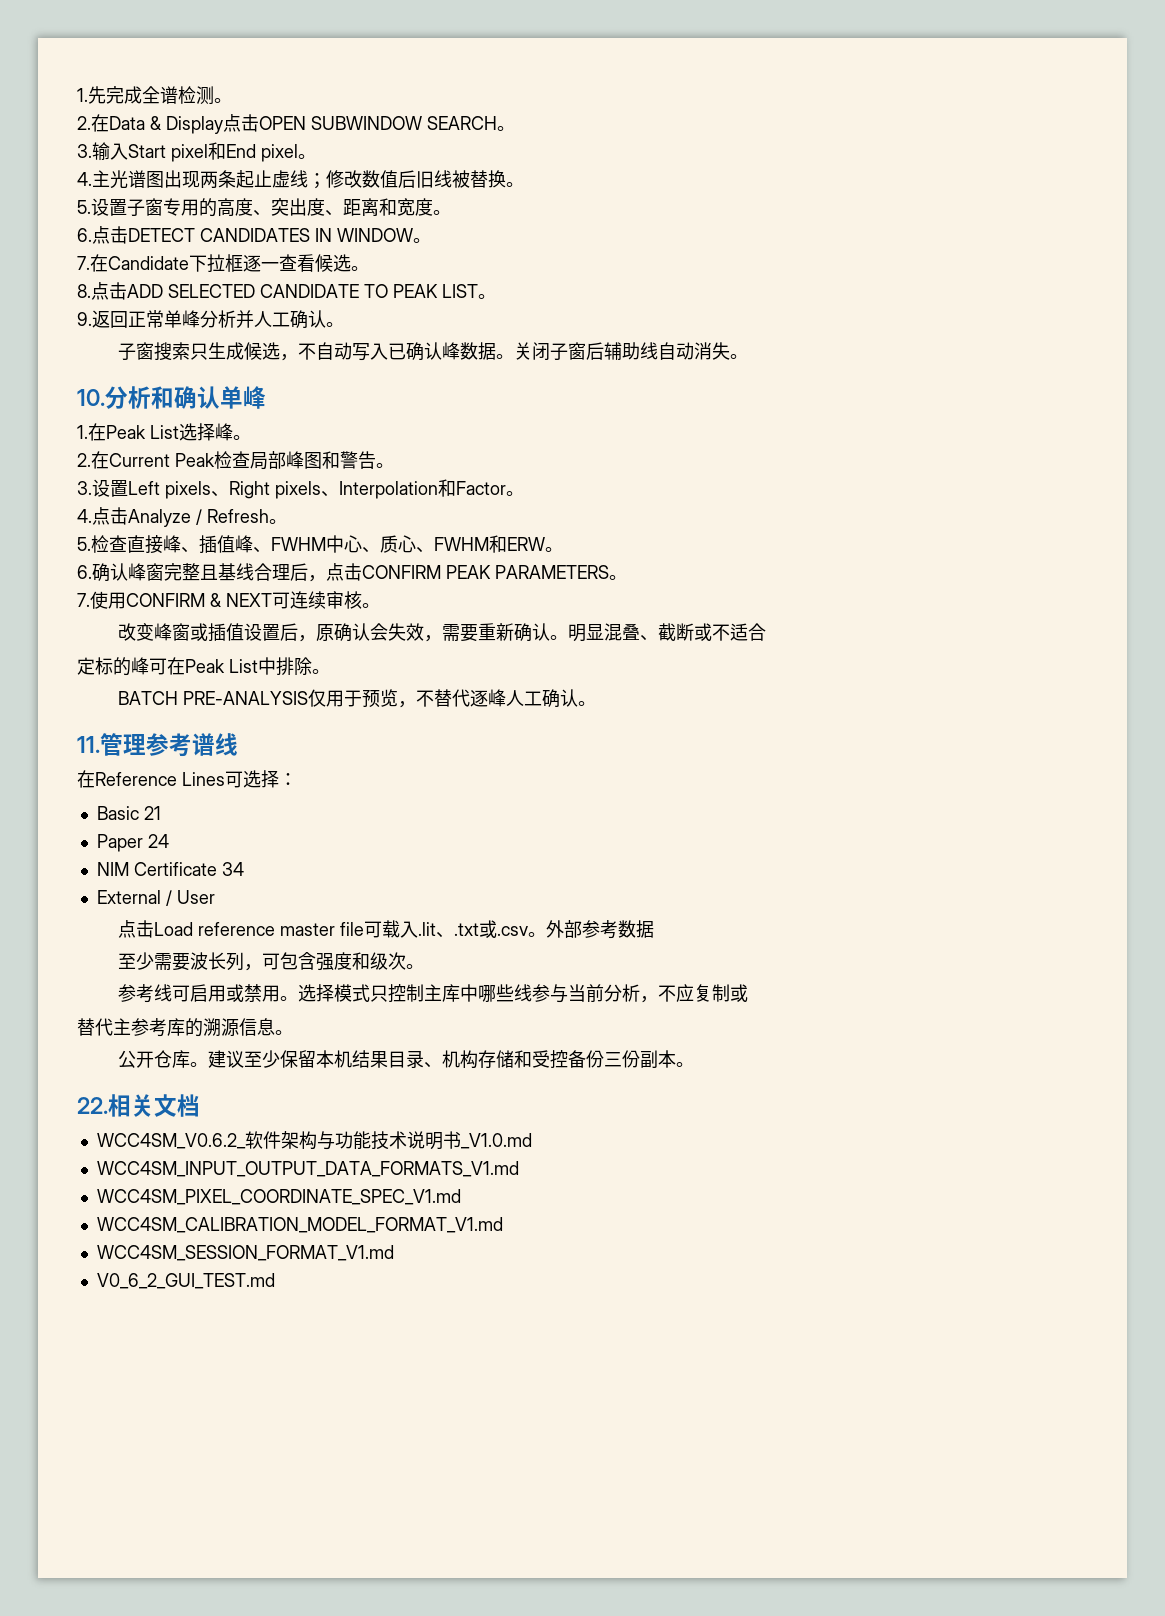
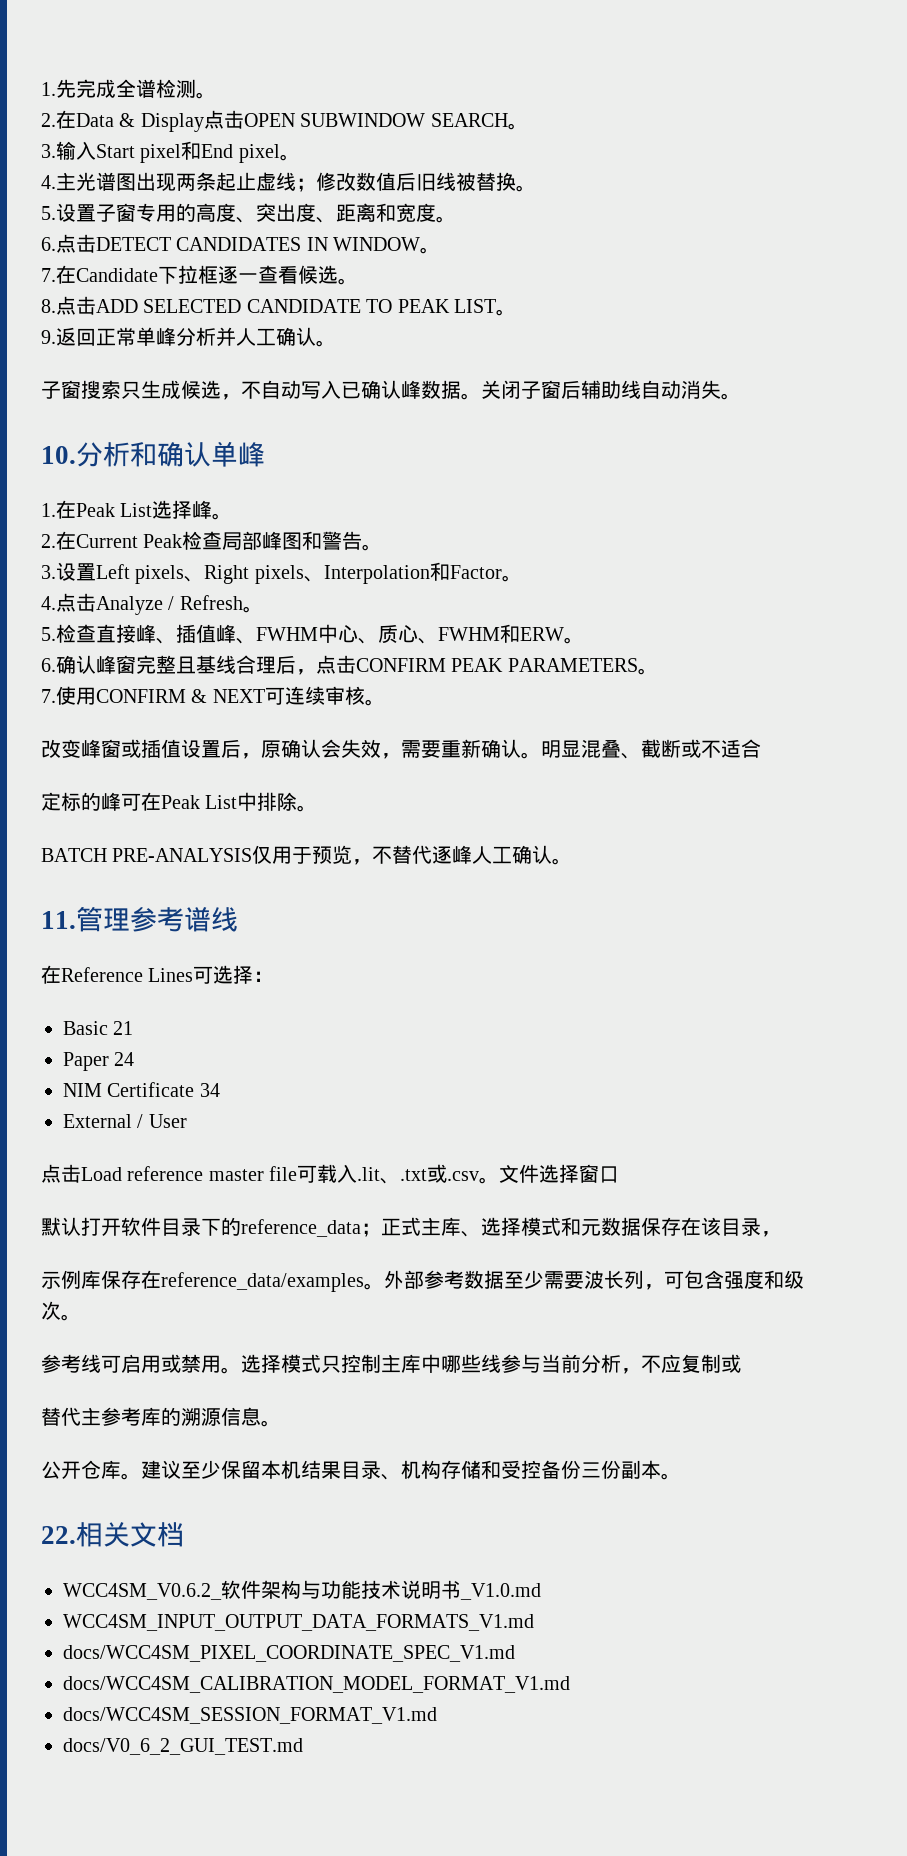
+ 文件选择窗口
+ 默认打开软件目录下的reference_data；正式主库、选择模式和元数据保存在该目录，
+ 示例库保存在reference_data/examples。
- 外部参考数据
- 至少需要波长列，可包含强度和级次。
+ 外部参考数据至少需要波长列，可包含强度和级次。
- WCC4SM_PIXEL_COORDINATE_SPEC_V1.md
- WCC4SM_CALIBRATION_MODEL_FORMAT_V1.md
- WCC4SM_SESSION_FORMAT_V1.md
- V0_6_2_GUI_TEST.md
+ docs/WCC4SM_PIXEL_COORDINATE_SPEC_V1.md
+ docs/WCC4SM_CALIBRATION_MODEL_FORMAT_V1.md
+ docs/WCC4SM_SESSION_FORMAT_V1.md
+ docs/V0_6_2_GUI_TEST.md

